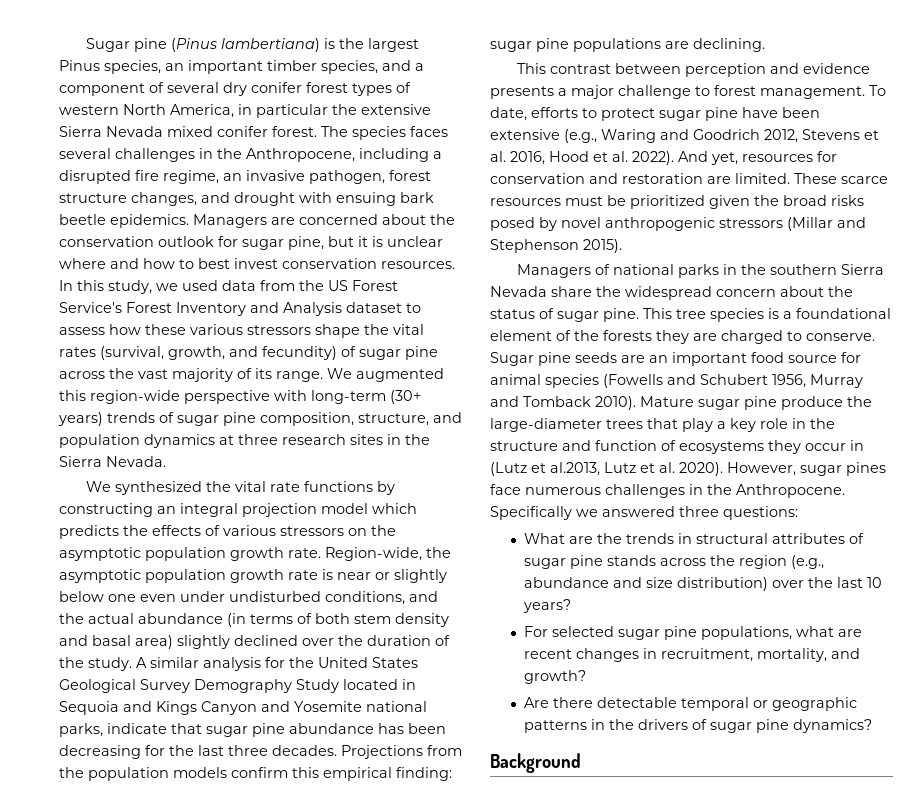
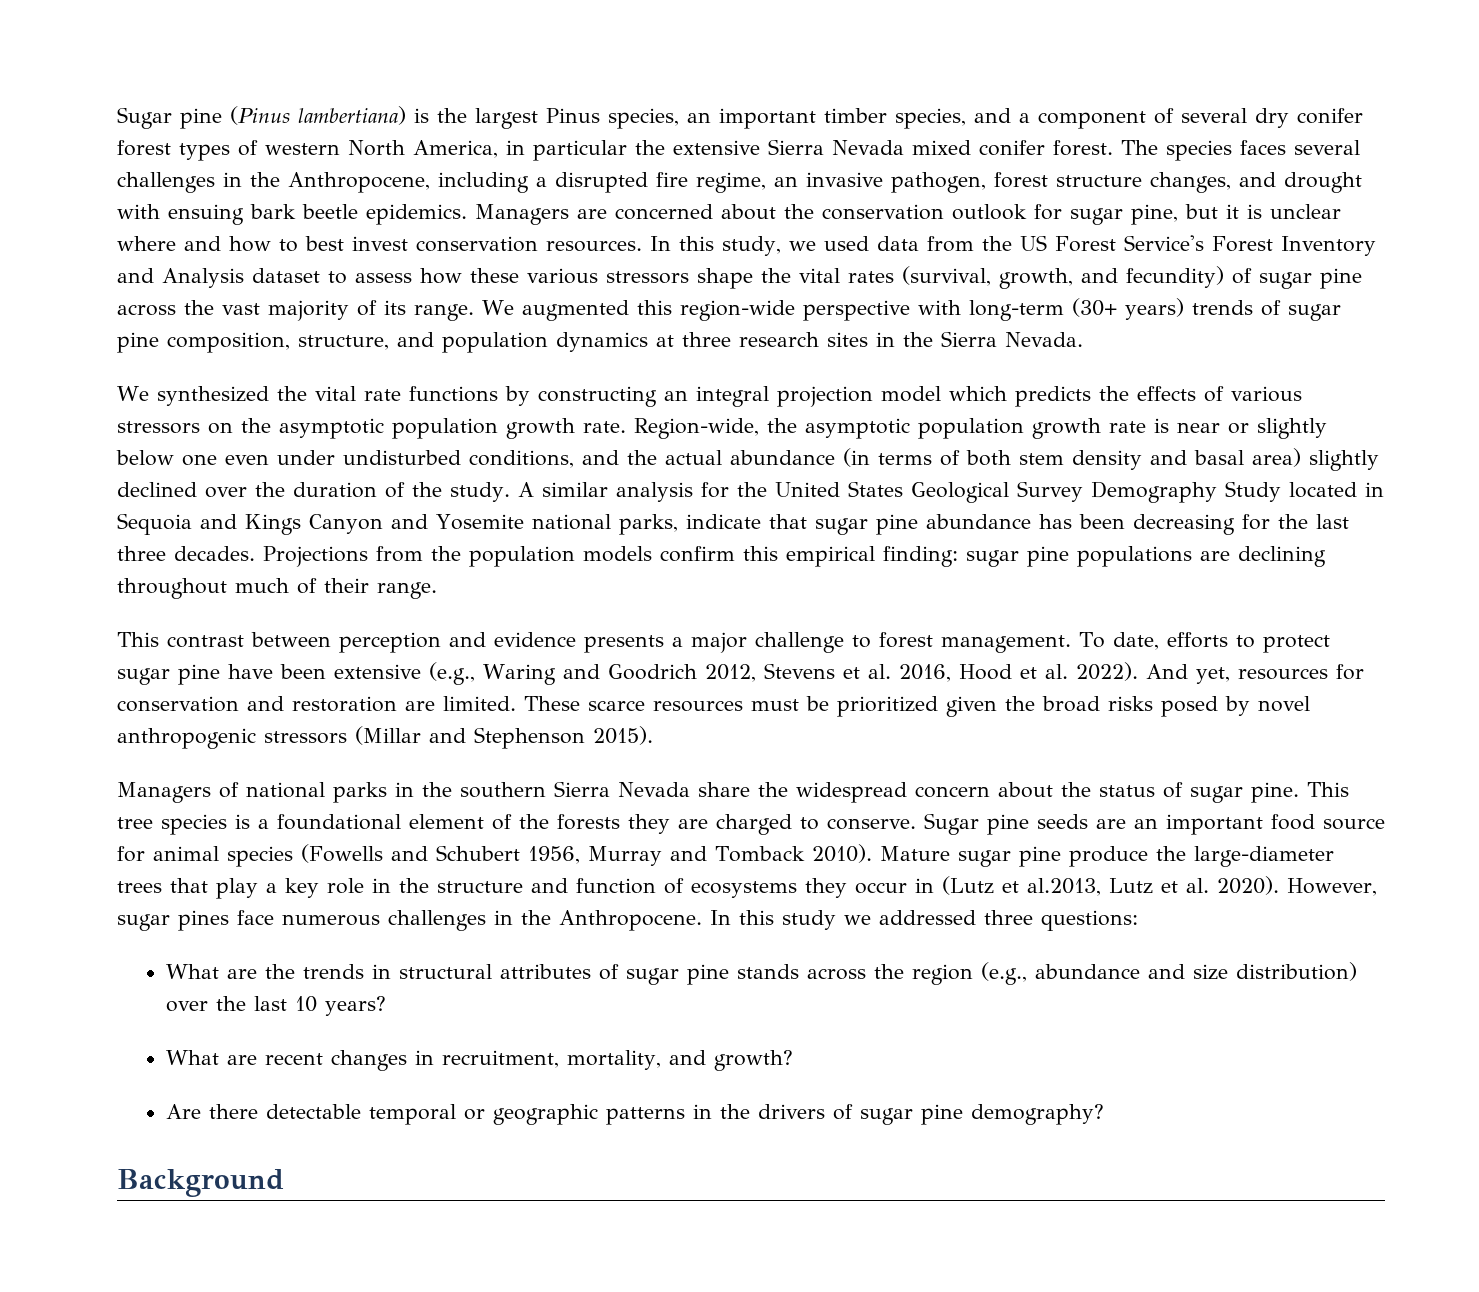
- Projections from the population models confirm this empirical finding: sugar pine populations are declining.
+ Projections from the population models confirm this empirical finding: sugar pine populations are declining throughout much of their range.
- Specifically we answered three questions:
+ In this study we addressed three questions:
- For selected sugar pine populations, what are recent changes in recruitment, mortality, and growth?
+ What are recent changes in recruitment, mortality, and growth?
- Are there detectable temporal or geographic patterns in the drivers of sugar pine dynamics?
+ Are there detectable temporal or geographic patterns in the drivers of sugar pine demography?

